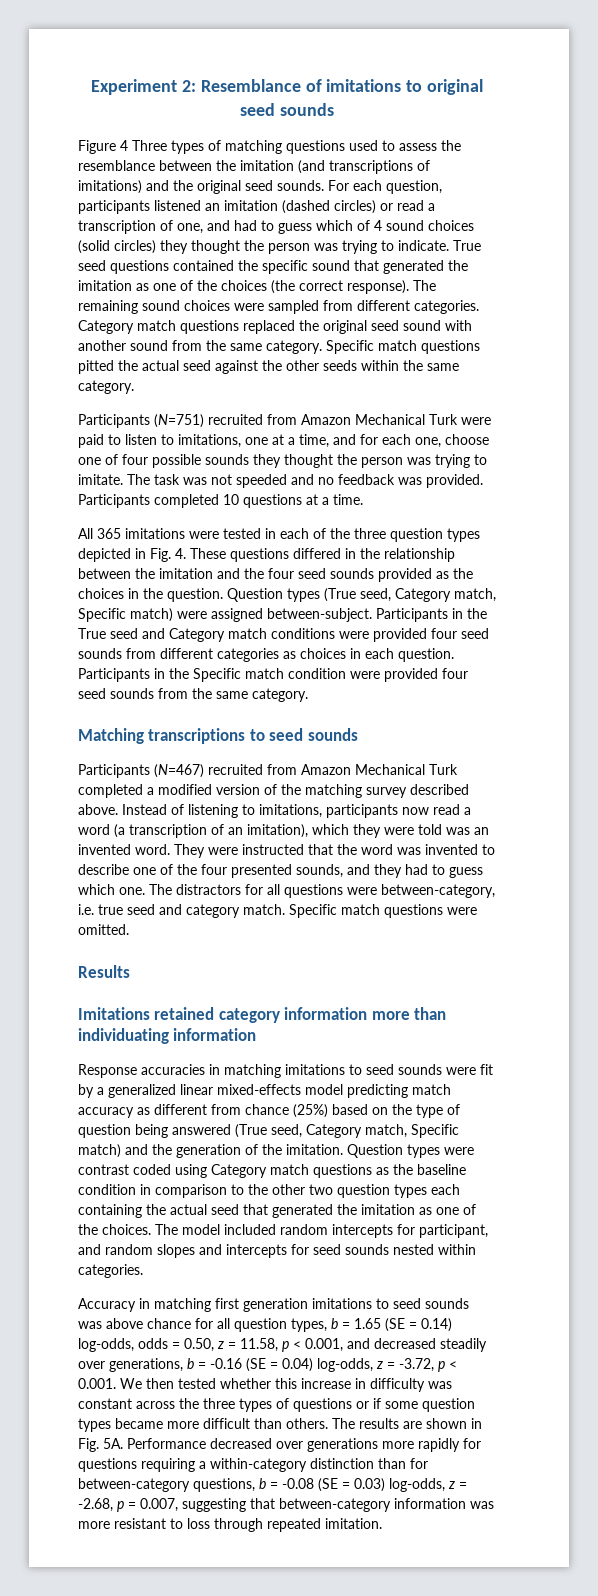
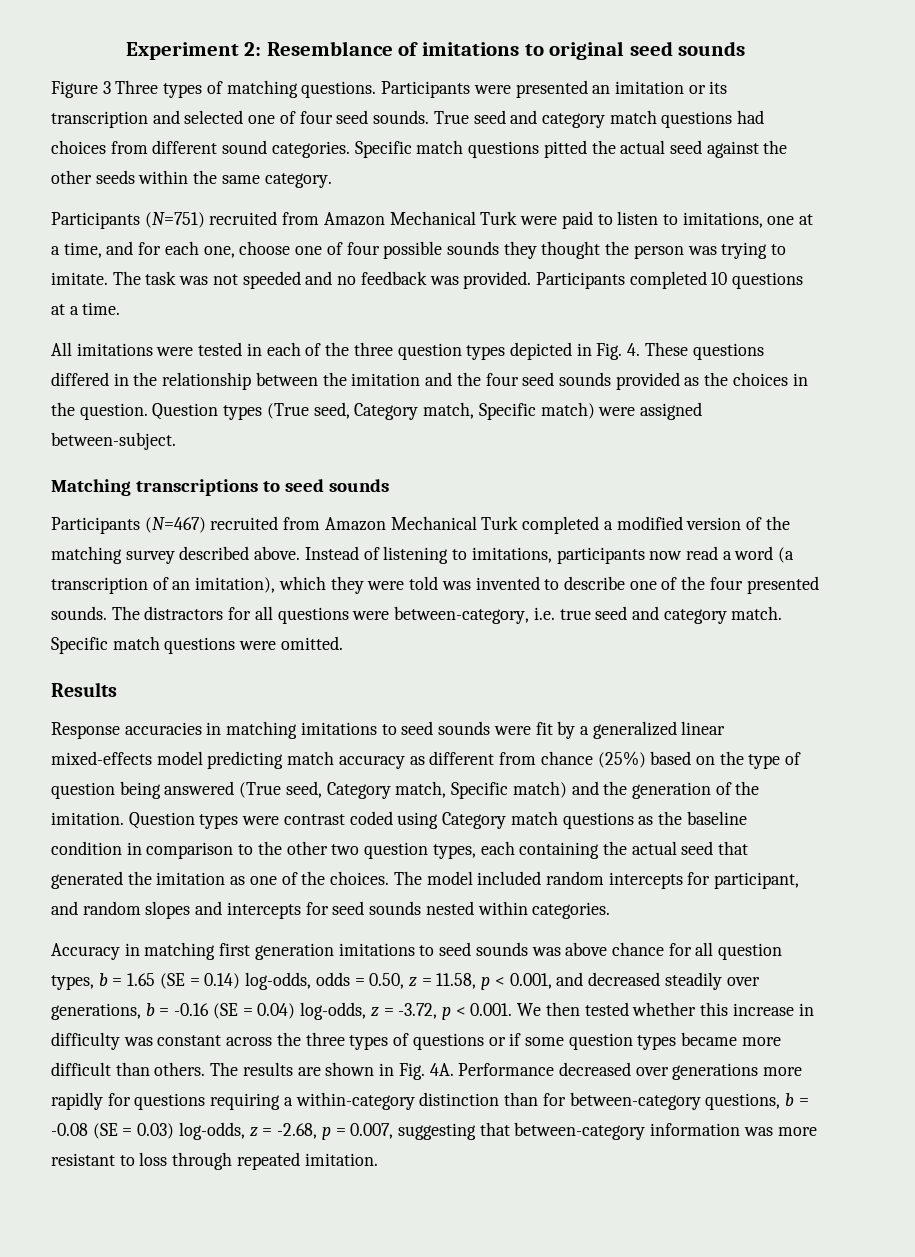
- Figure 4 Three types of matching questions used to assess the resemblance between the imitation (and transcriptions of imitations) and the original seed sounds. For each question, participants listened an imitation (dashed circles) or read a transcription of one, and had to guess which of 4 sound choices (solid circles) they thought the person was trying to indicate. True seed questions contained the specific sound that generated the imitation as one of the choices (the correct response). The remaining sound choices were sampled from different categories. Category match questions replaced the original seed sound with another sound from the same category.
+ Figure 3 Three types of matching questions. Participants were presented an imitation or its transcription and selected one of four seed sounds. True seed and category match questions had choices from different sound categories.
- All 365 imitations were tested in each of the three question types depicted in Fig. 4. These questions differed in the relationship between the imitation and the four seed sounds provided as the choices in the question.
+ All imitations were tested in each of the three question types depicted in Fig. 4. These questions differed in the relationship between the imitation and the four seed sounds provided as the choices in the question.
- Participants in the True seed and Category match conditions were provided four seed sounds from different categories as choices in each question. Participants in the Specific match condition were provided four seed sounds from the same category.
- Instead of listening to imitations, participants now read a word (a transcription of an imitation), which they were told was an invented word. They were instructed that the word was invented to describe one of the four presented sounds, and they had to guess which one.
+ Instead of listening to imitations, participants now read a word (a transcription of an imitation), which they were told was invented to describe one of the four presented sounds.
- Imitations retained category information more than individuating information
- Question types were contrast coded using Category match questions as the baseline condition in comparison to the other two question types each containing the actual seed that generated the imitation as one of the choices.
+ Question types were contrast coded using Category match questions as the baseline condition in comparison to the other two question types, each containing the actual seed that generated the imitation as one of the choices.
- The results are shown in Fig. 5A.
+ The results are shown in Fig. 4A.

